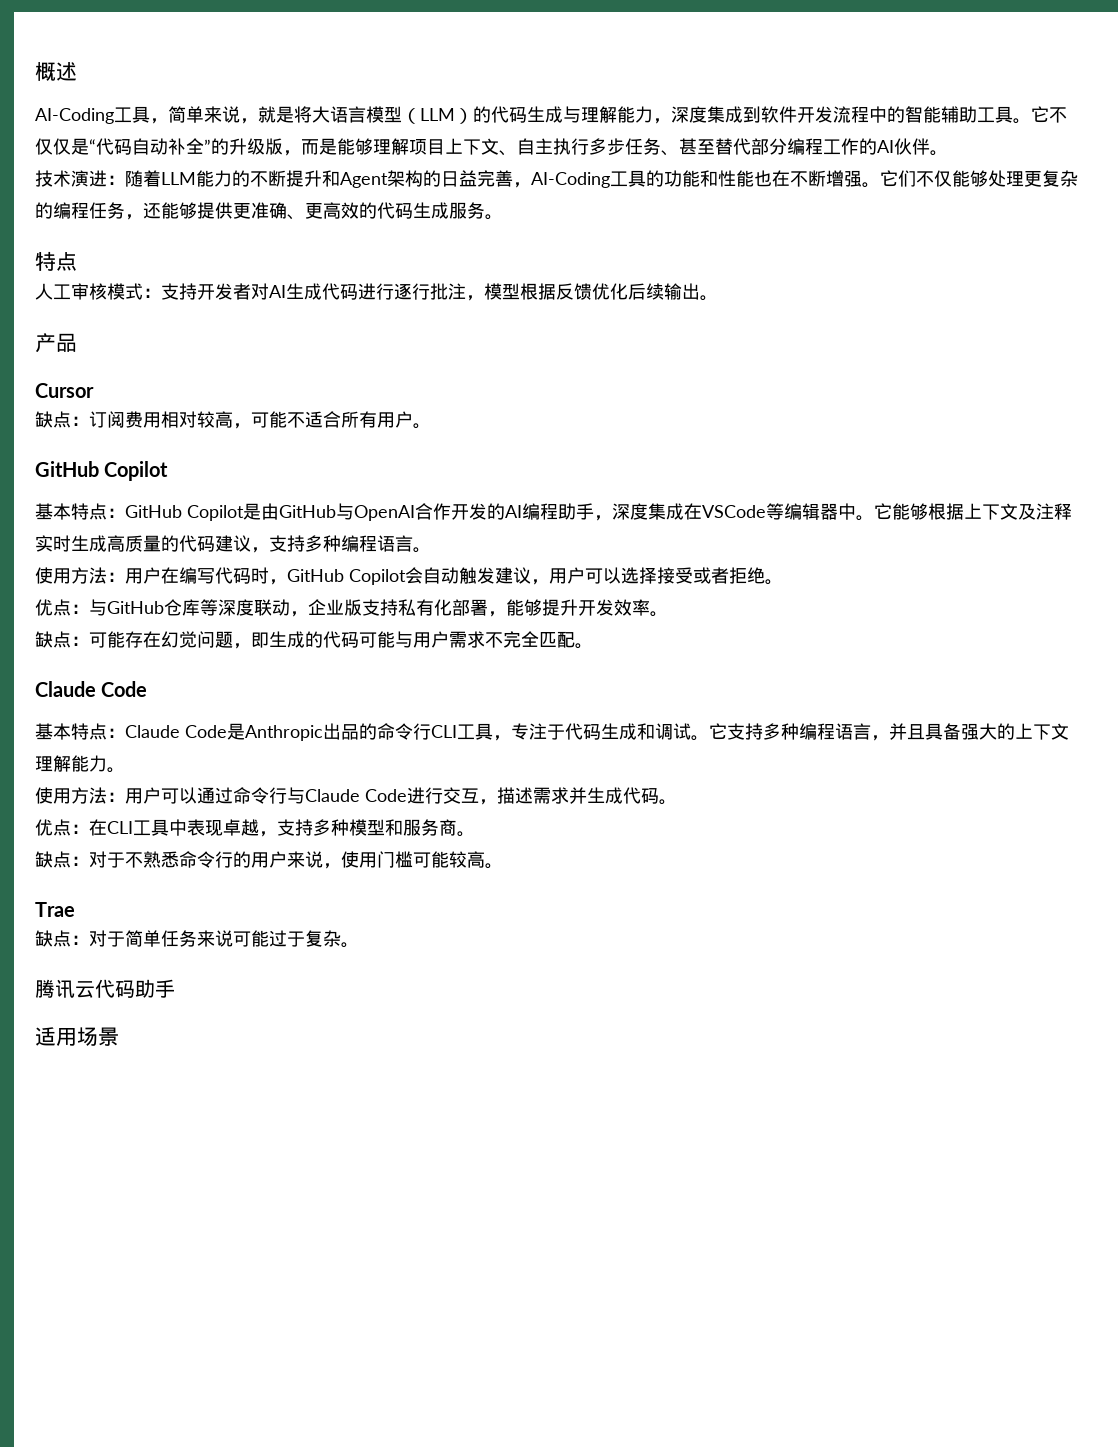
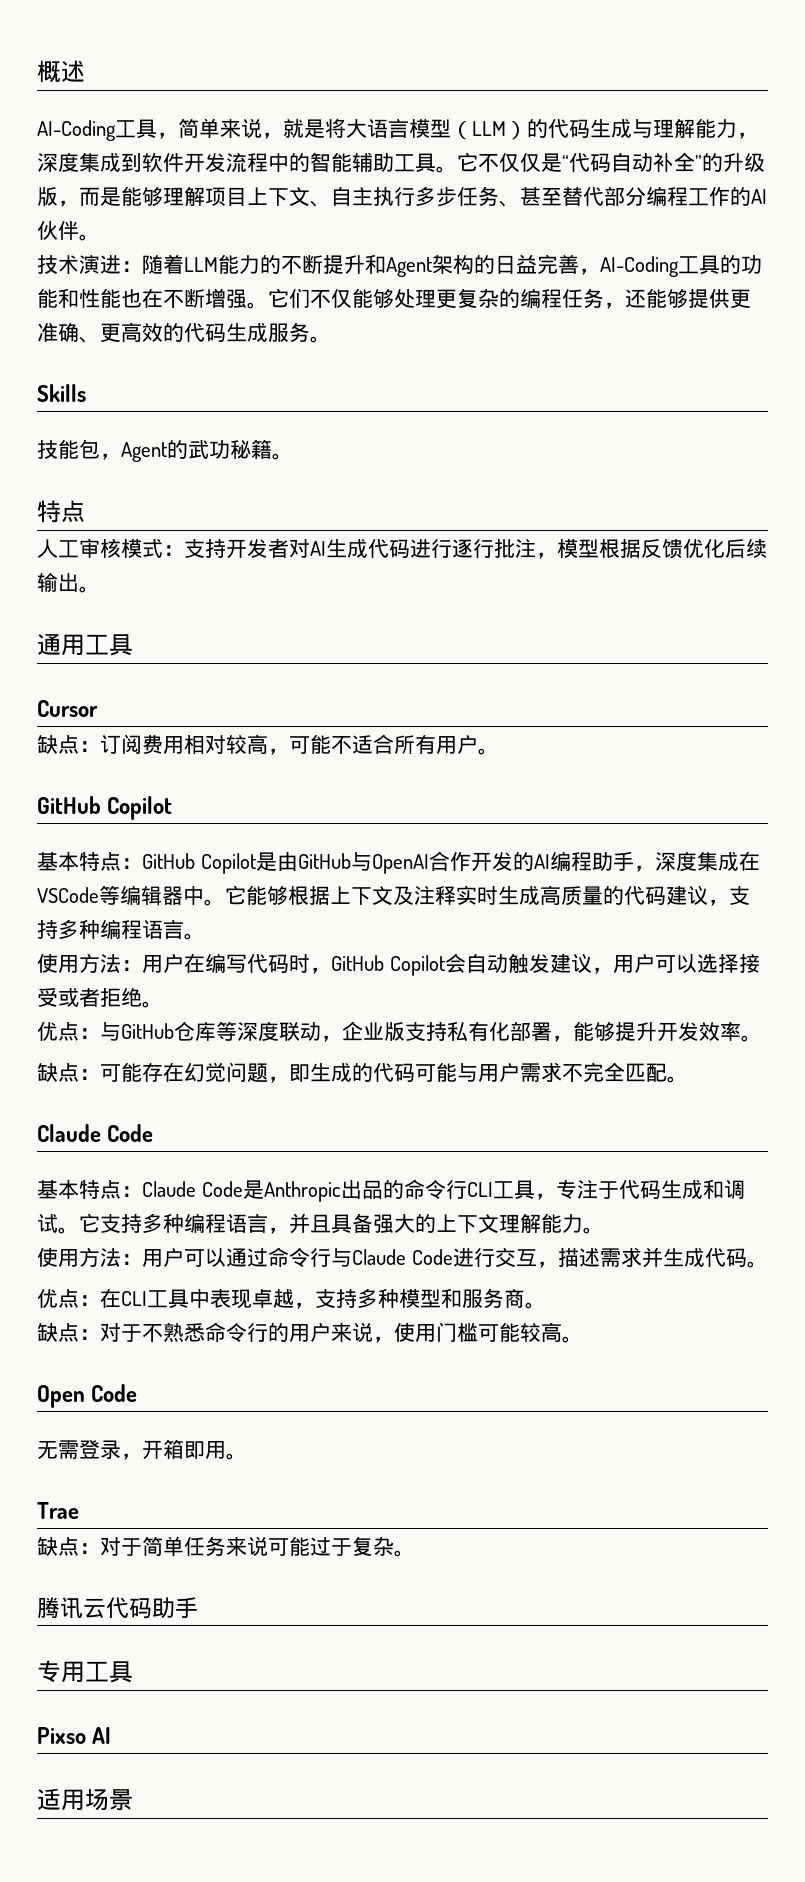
+ Skills
+ 技能包，Agent的武功秘籍。
- 产品
+ 通用工具
+ Open Code
+ 无需登录，开箱即用。
+ 专用工具
+ Pixso AI

